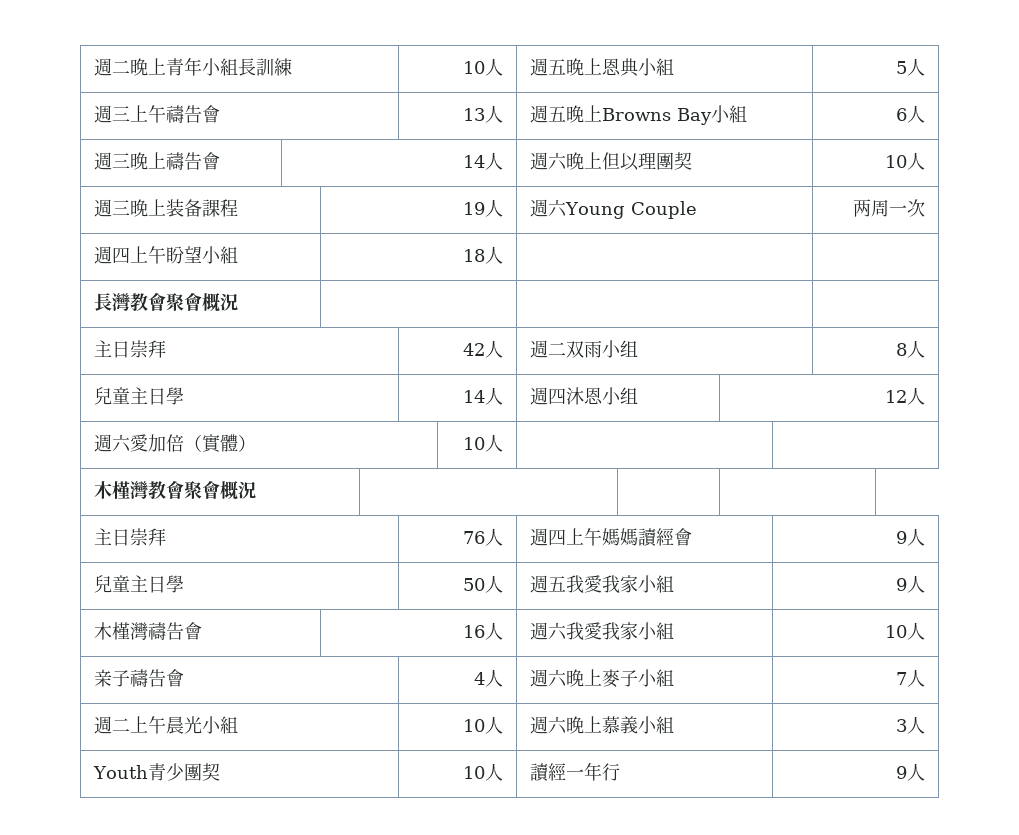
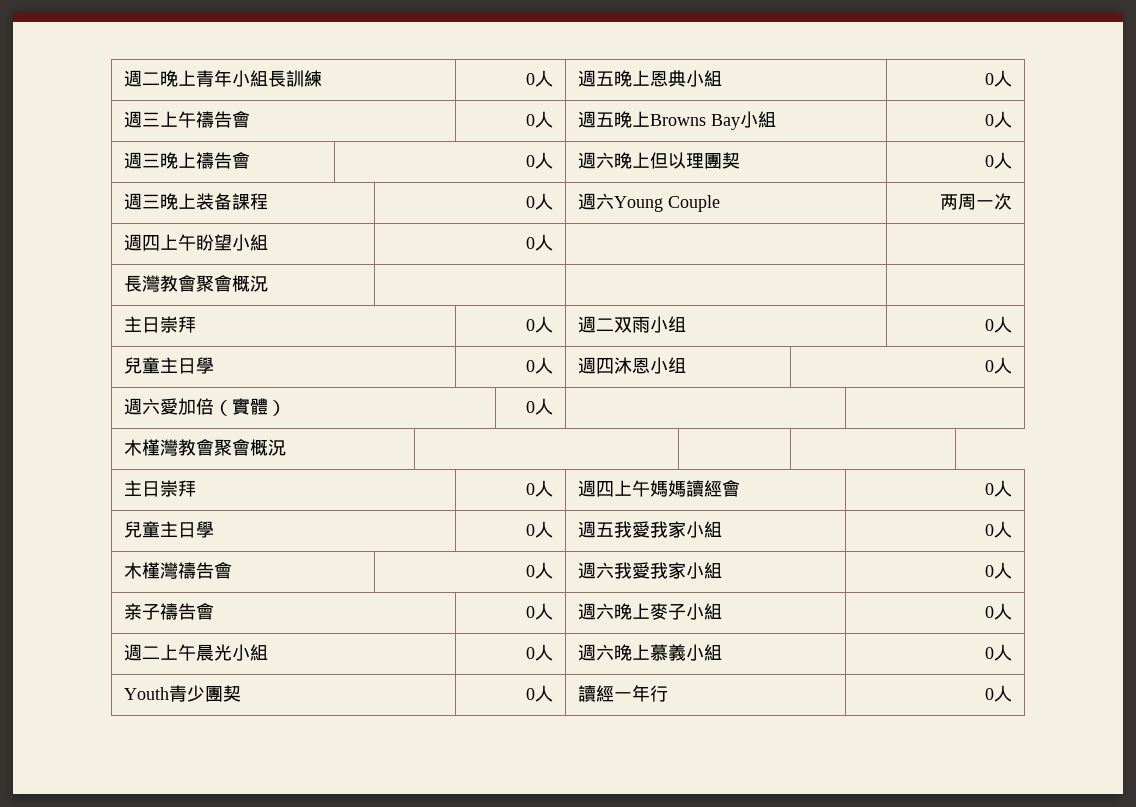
- 週二晚上青年小組長訓練 | 10人 | 週五晚上恩典小組 | 5人
+ 週二晚上青年小組長訓練 | 0人 | 週五晚上恩典小組 | 0人
- 週三上午禱告會 | 13人 | 週五晚上Browns Bay小組 | 6人
+ 週三上午禱告會 | 0人 | 週五晚上Browns Bay小組 | 0人
- 週三晚上禱告會 | 14人 | 週六晚上但以理團契 | 10人
+ 週三晚上禱告會 | 0人 | 週六晚上但以理團契 | 0人
- 週三晚上装备課程 | 19人 | 週六Young Couple | 两周一次
+ 週三晚上装备課程 | 0人 | 週六Young Couple | 两周一次
- 週四上午盼望小組 | 18人 | |
+ 週四上午盼望小組 | 0人 | |
- 主日崇拜 | 42人 | 週二双雨小组 | 8人
- 兒童主日學 | 14人 | 週四沐恩小组 | 12人
+ 主日崇拜 | 0人 | 週二双雨小组 | 0人
+ 兒童主日學 | 0人 | 週四沐恩小组 | 0人
- 週六愛加倍（實體） | 10人 | |
+ 週六愛加倍（實體） | 0人 | |
- 主日崇拜 | 76人 | 週四上午媽媽讀經會 | 9人
- 兒童主日學 | 50人 | 週五我愛我家小組 | 9人
+ 主日崇拜 | 0人 | 週四上午媽媽讀經會 | 0人
+ 兒童主日學 | 0人 | 週五我愛我家小組 | 0人
- 木槿灣禱告會 | 16人 | 週六我愛我家小組 | 10人
+ 木槿灣禱告會 | 0人 | 週六我愛我家小組 | 0人
- 亲子禱告會 | 4人 | 週六晚上麥子小組 | 7人
+ 亲子禱告會 | 0人 | 週六晚上麥子小組 | 0人
- 週二上午晨光小組 | 10人 | 週六晚上慕義小組 | 3人
+ 週二上午晨光小組 | 0人 | 週六晚上慕義小組 | 0人
- Youth青少團契 | 10人 | 讀經一年行 | 9人
+ Youth青少團契 | 0人 | 讀經一年行 | 0人

